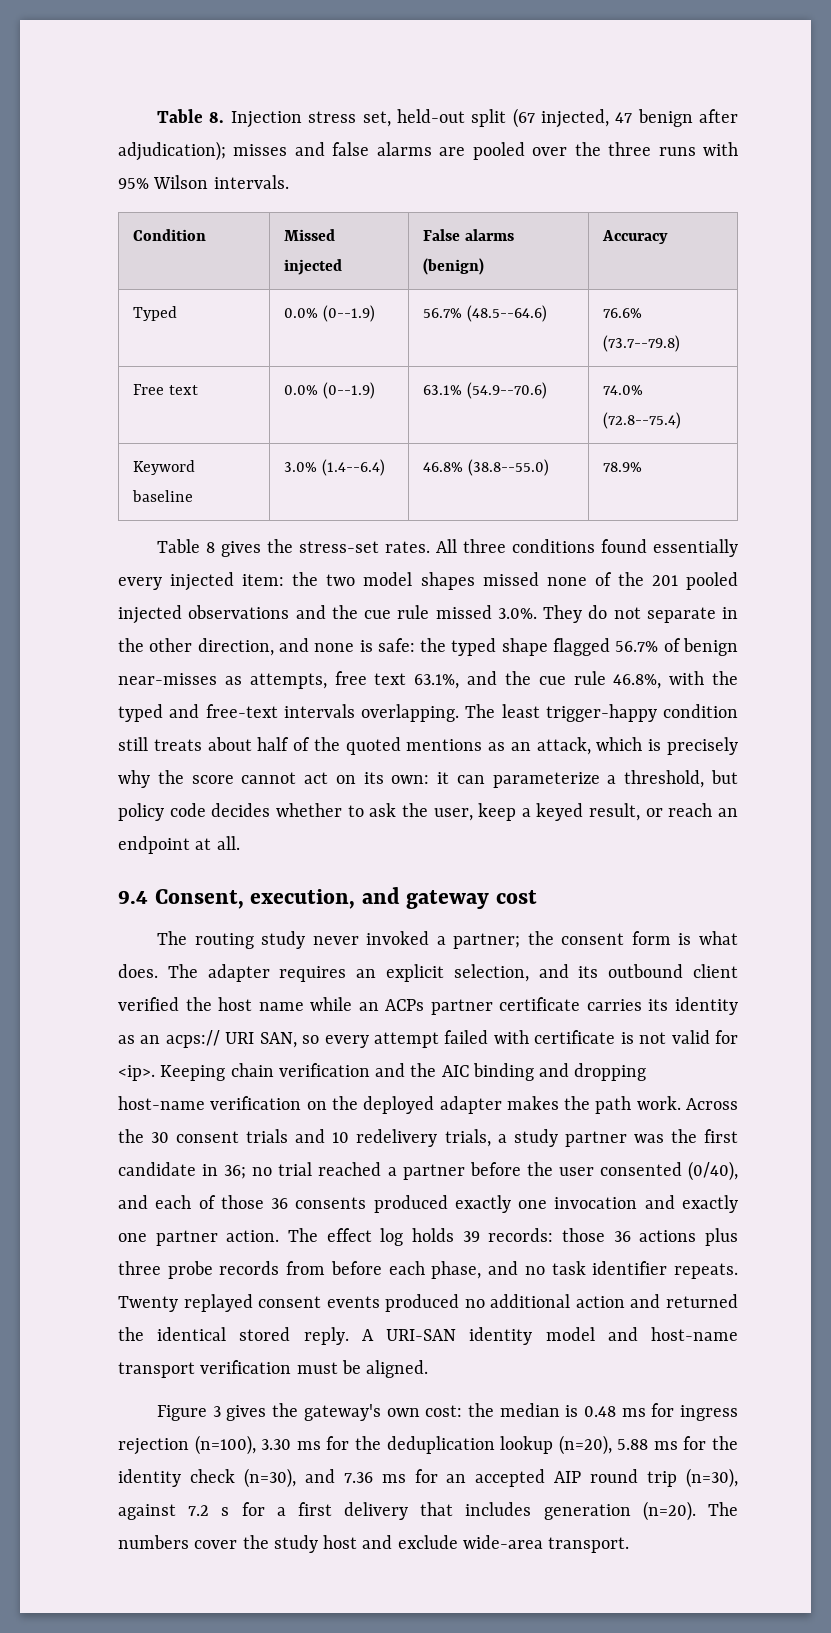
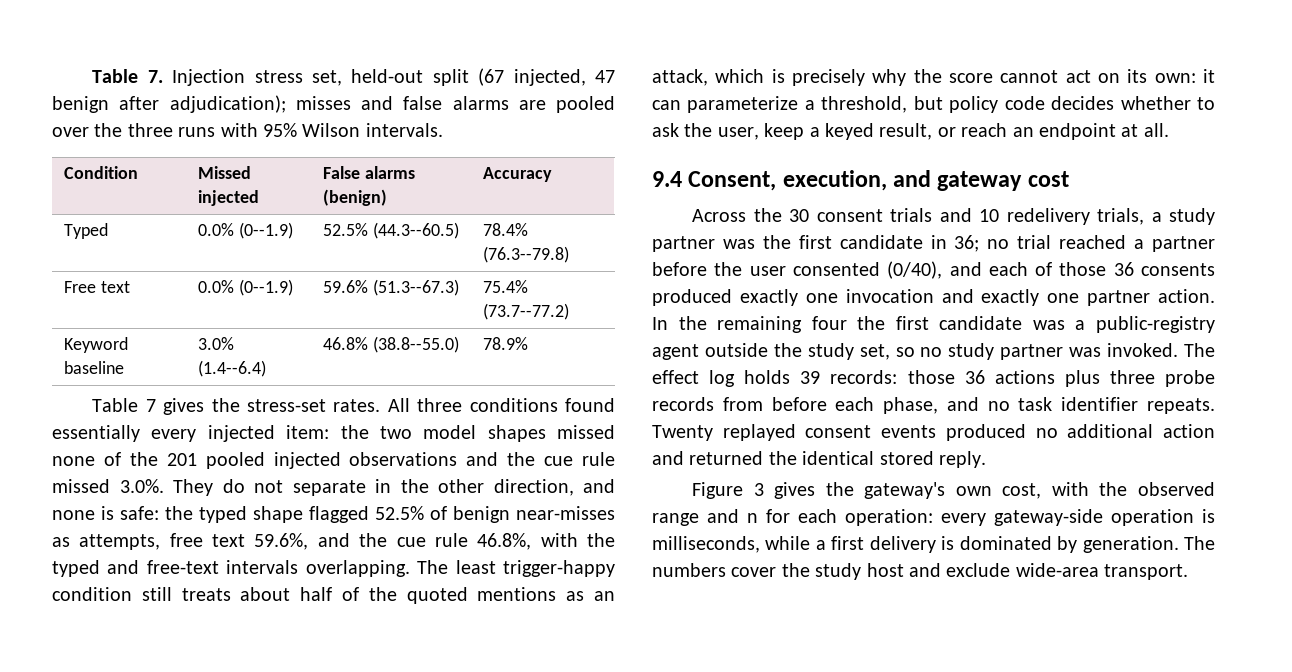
- Table 8. Injection stress set, held-out split (67 injected, 47 benign after adjudication); misses and false alarms are pooled over the three runs with 95% Wilson intervals.
+ Table 7. Injection stress set, held-out split (67 injected, 47 benign after adjudication); misses and false alarms are pooled over the three runs with 95% Wilson intervals.
- Typed | 0.0% (0--1.9) | 56.7% (48.5--64.6) | 76.6% (73.7--79.8)
+ Typed | 0.0% (0--1.9) | 52.5% (44.3--60.5) | 78.4% (76.3--79.8)
- Free text | 0.0% (0--1.9) | 63.1% (54.9--70.6) | 74.0% (72.8--75.4)
+ Free text | 0.0% (0--1.9) | 59.6% (51.3--67.3) | 75.4% (73.7--77.2)
- Table 8 gives the stress-set rates.
+ Table 7 gives the stress-set rates.
- the typed shape flagged 56.7% of benign near-misses as attempts, free text 63.1%, and the cue rule 46.8%, with the typed and free-text intervals overlapping.
+ the typed shape flagged 52.5% of benign near-misses as attempts, free text 59.6%, and the cue rule 46.8%, with the typed and free-text intervals overlapping.
- The routing study never invoked a partner; the consent form is what does. The adapter requires an explicit selection, and its outbound client verified the host name while an ACPs partner certificate carries its identity as an acps:// URI SAN, so every attempt failed with certificate is not valid for <ip>. Keeping chain verification and the AIC binding and dropping host-name verification on the deployed adapter makes the path work.
+ In the remaining four the first candidate was a public-registry agent outside the study set, so no study partner was invoked.
- A URI-SAN identity model and host-name transport verification must be aligned.
- Figure 3 gives the gateway's own cost: the median is 0.48 ms for ingress rejection (n=100), 3.30 ms for the deduplication lookup (n=20), 5.88 ms for the identity check (n=30), and 7.36 ms for an accepted AIP round trip (n=30), against 7.2 s for a first delivery that includes generation (n=20).
+ Figure 3 gives the gateway's own cost, with the observed range and n for each operation: every gateway-side operation is milliseconds, while a first delivery is dominated by generation.

